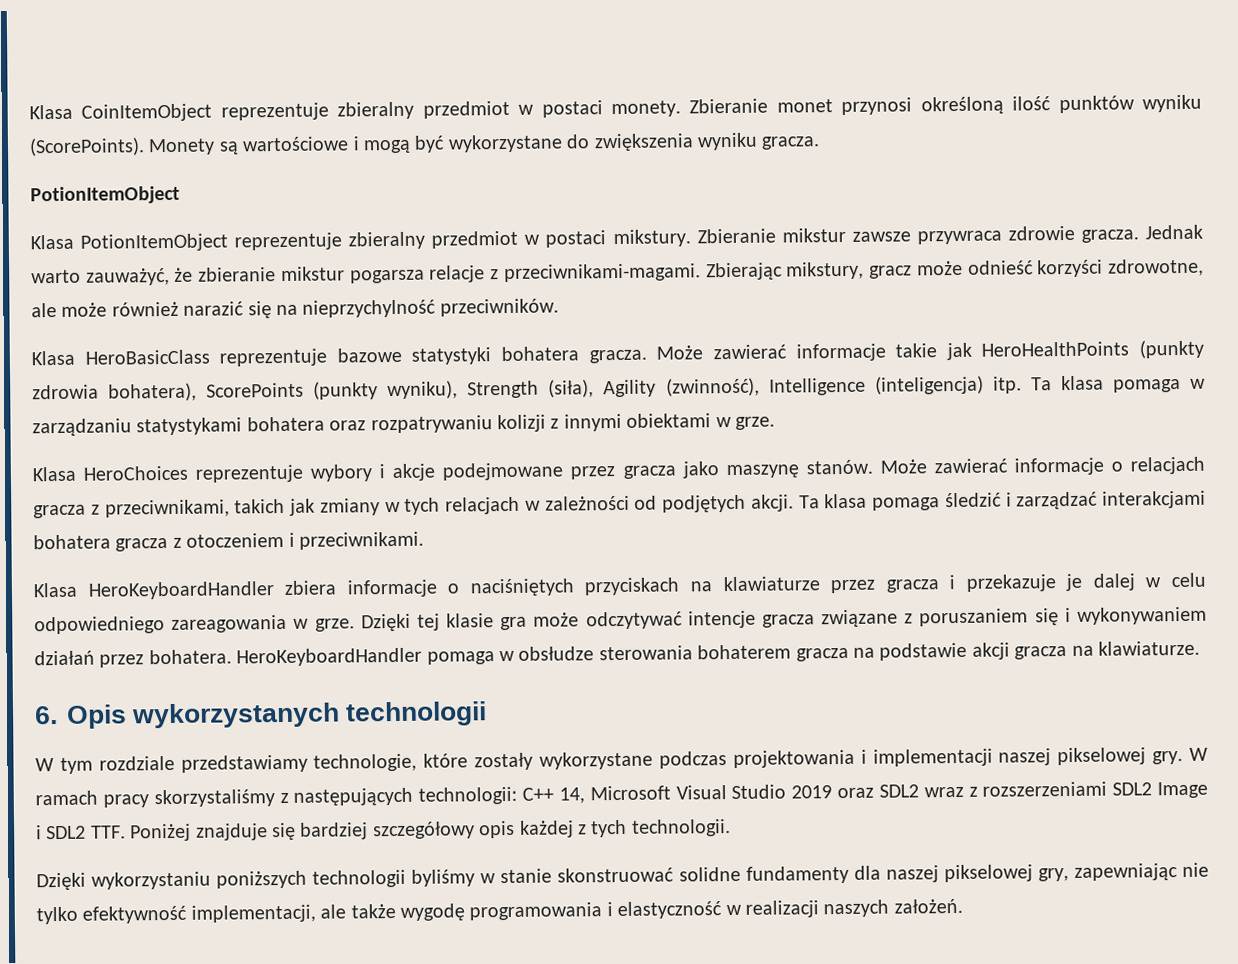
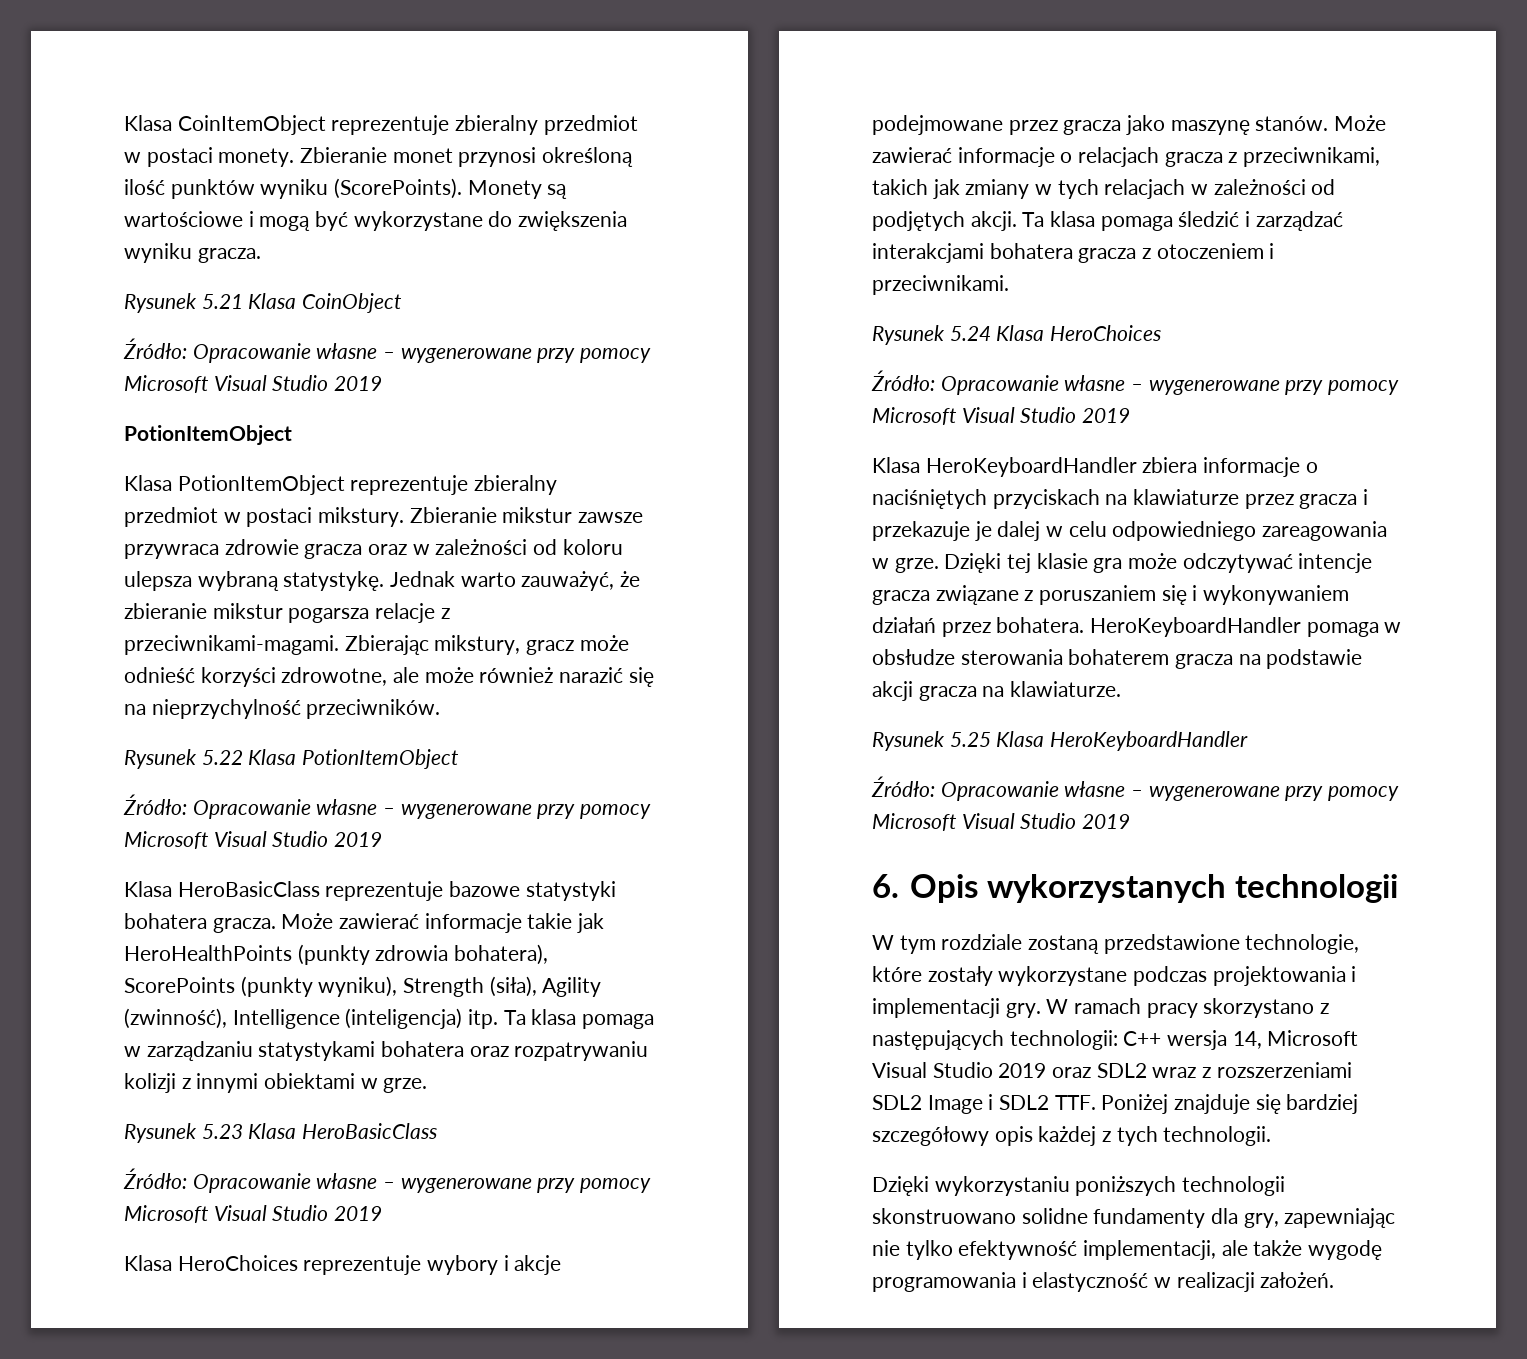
+ Rysunek 5.21 Klasa CoinObject
+ Źródło: Opracowanie własne – wygenerowane przy pomocy Microsoft Visual Studio 2019
- Zbieranie mikstur zawsze przywraca zdrowie gracza.
+ Zbieranie mikstur zawsze przywraca zdrowie gracza oraz w zależności od koloru ulepsza wybraną statystykę.
+ Rysunek 5.22 Klasa PotionItemObject
+ Źródło: Opracowanie własne – wygenerowane przy pomocy Microsoft Visual Studio 2019
+ Rysunek 5.23 Klasa HeroBasicClass
+ Źródło: Opracowanie własne – wygenerowane przy pomocy Microsoft Visual Studio 2019
+ Rysunek 5.24 Klasa HeroChoices
+ Źródło: Opracowanie własne – wygenerowane przy pomocy Microsoft Visual Studio 2019
+ Rysunek 5.25 Klasa HeroKeyboardHandler
+ Źródło: Opracowanie własne – wygenerowane przy pomocy Microsoft Visual Studio 2019
- W tym rozdziale przedstawiamy technologie, które zostały wykorzystane podczas projektowania i implementacji naszej pikselowej gry.
+ W tym rozdziale zostaną przedstawione technologie, które zostały wykorzystane podczas projektowania i implementacji gry.
- W ramach pracy skorzystaliśmy z następujących technologii: C++ 14, Microsoft Visual Studio 2019 oraz SDL2 wraz z rozszerzeniami SDL2 Image i SDL2 TTF. Poniżej znajduje się bardziej szczegółowy opis każdej z tych technologii.
+ W ramach pracy skorzystano z następujących technologii: C++ wersja 14, Microsoft Visual Studio 2019 oraz SDL2 wraz z rozszerzeniami SDL2 Image i SDL2 TTF. Poniżej znajduje się bardziej szczegółowy opis każdej z tych technologii.
- Dzięki wykorzystaniu poniższych technologii byliśmy w stanie skonstruować solidne fundamenty dla naszej pikselowej gry, zapewniając nie tylko efektywność implementacji, ale także wygodę programowania i elastyczność w realizacji naszych założeń.
+ Dzięki wykorzystaniu poniższych technologii skonstruowano solidne fundamenty dla gry, zapewniając nie tylko efektywność implementacji, ale także wygodę programowania i elastyczność w realizacji założeń.

